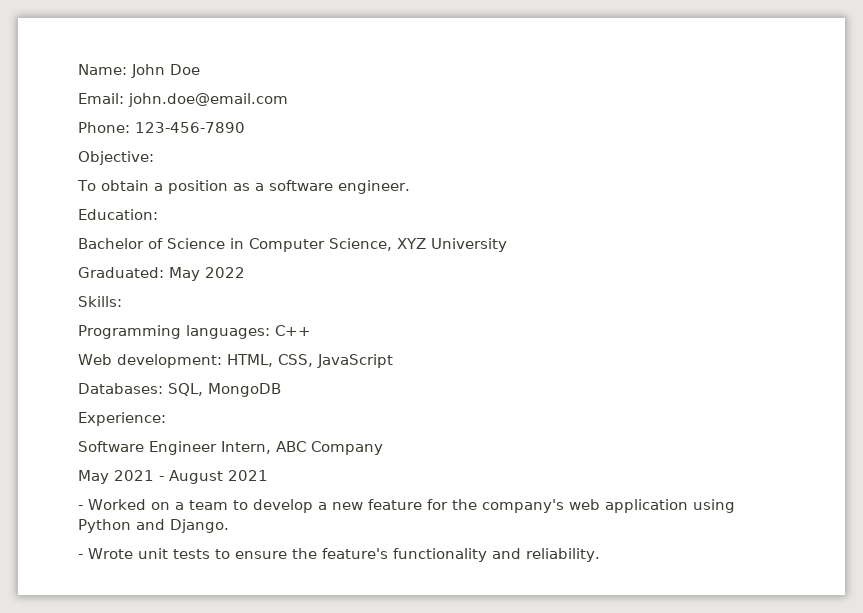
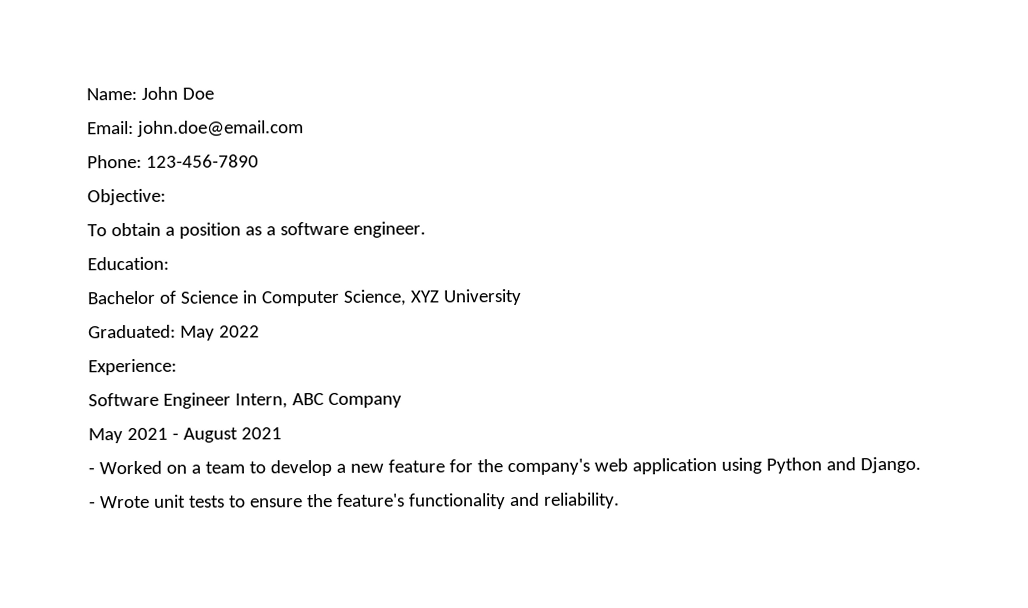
- Skills:
- Programming languages: C++
- Web development: HTML, CSS, JavaScript
- Databases: SQL, MongoDB

